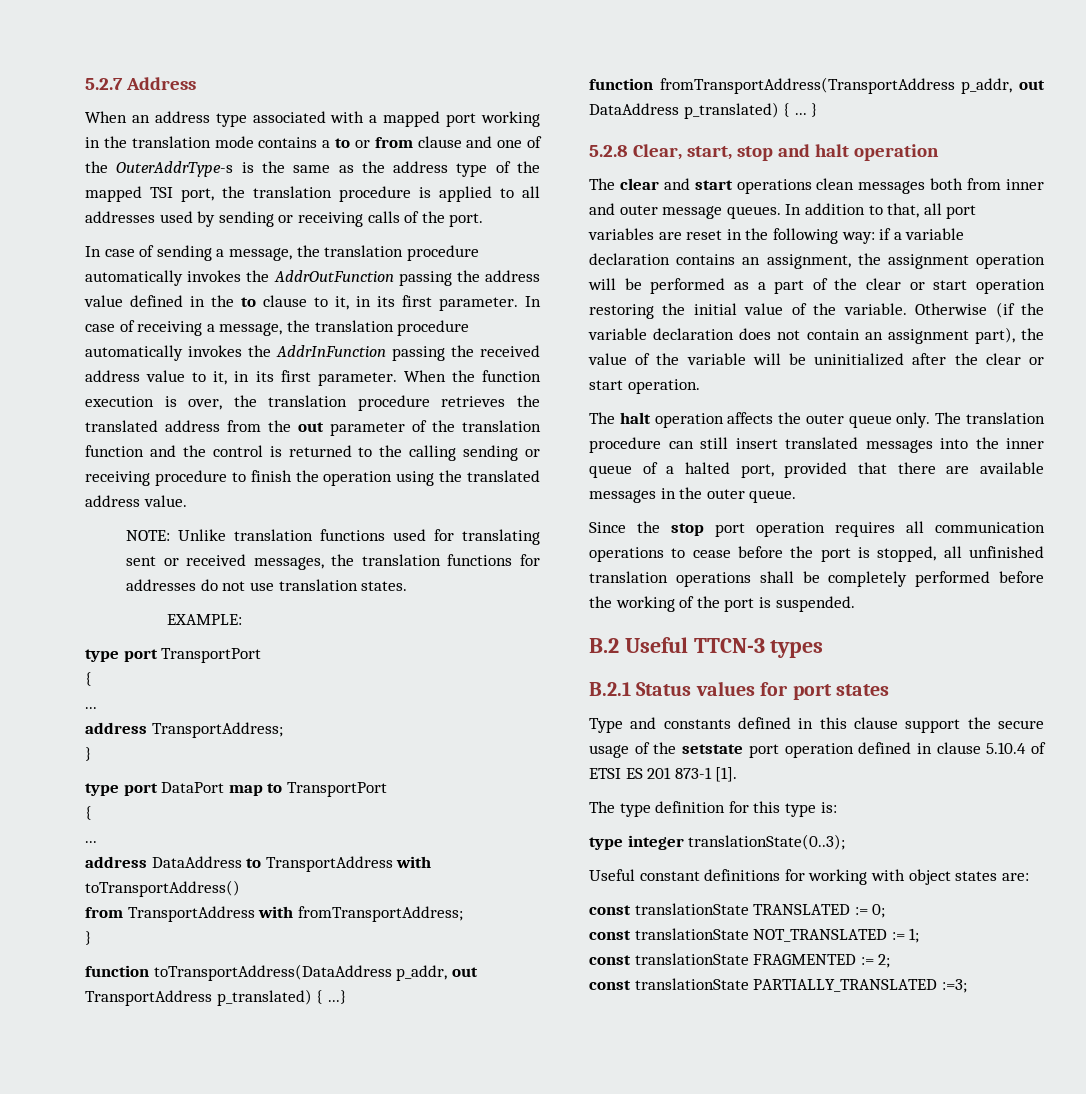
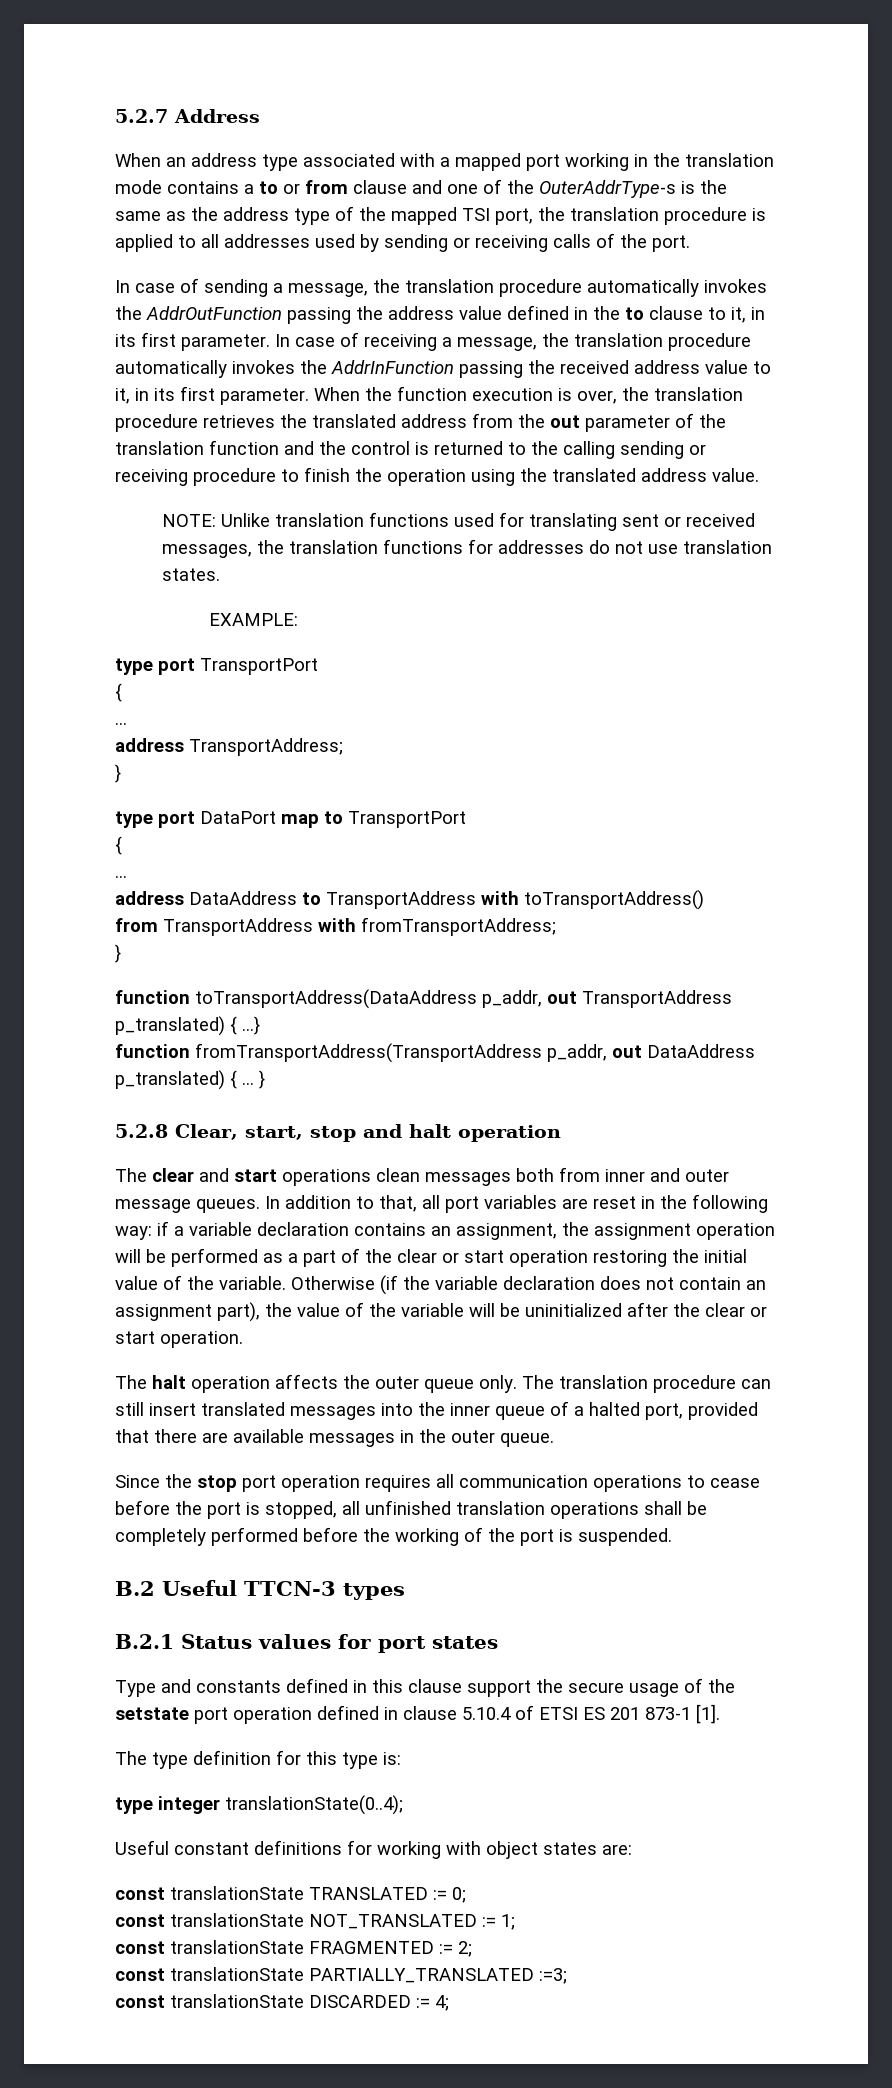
- type integer translationState(0..3);
+ type integer translationState(0..4);
+ const translationState DISCARDED := 4;

